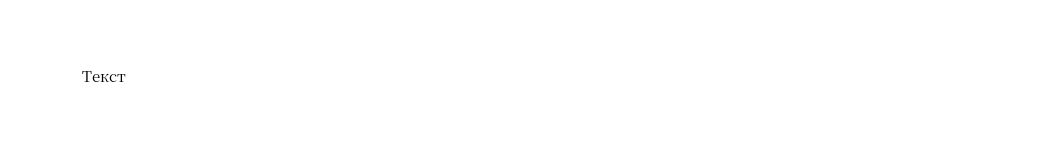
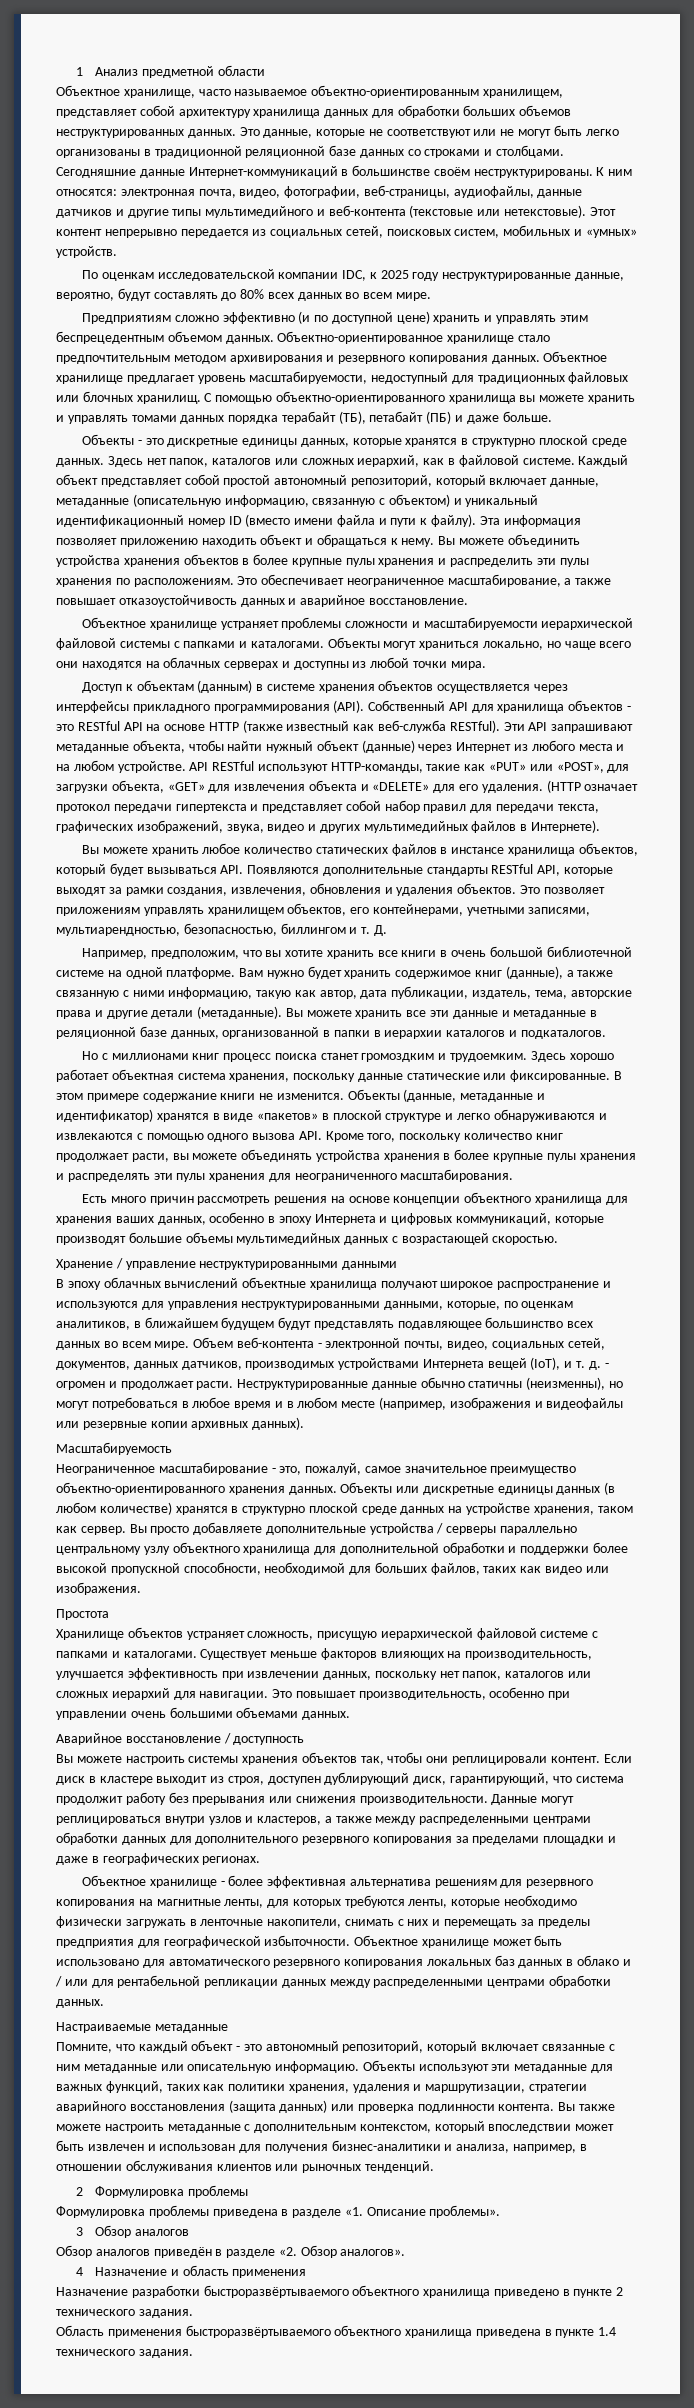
- Текст
+ 1 Анализ предметной области
+ Объектное хранилище, часто называемое объектно-ориентированным хранилищем, представляет собой архитектуру хранилища данных для обработки больших объемов неструктурированных данных. Это данные, которые не соответствуют или не могут быть легко организованы в традиционной реляционной базе данных со строками и столбцами. Сегодняшние данные Интернет-коммуникаций в большинстве своём неструктурированы. К ним относятся: электронная почта, видео, фотографии, веб-страницы, аудиофайлы, данные датчиков и другие типы мультимедийного и веб-контента (текстовые или нетекстовые). Этот контент непрерывно передается из социальных сетей, поисковых систем, мобильных и «умных» устройств.
+ По оценкам исследовательской компании IDC, к 2025 году неструктурированные данные, вероятно, будут составлять до 80% всех данных во всем мире.
+ Предприятиям сложно эффективно (и по доступной цене) хранить и управлять этим беспрецедентным объемом данных. Объектно-ориентированное хранилище стало предпочтительным методом архивирования и резервного копирования данных. Объектное хранилище предлагает уровень масштабируемости, недоступный для традиционных файловых или блочных хранилищ. С помощью объектно-ориентированного хранилища вы можете хранить и управлять томами данных порядка терабайт (ТБ), петабайт (ПБ) и даже больше.
+ Объекты - это дискретные единицы данных, которые хранятся в структурно плоской среде данных. Здесь нет папок, каталогов или сложных иерархий, как в файловой системе. Каждый объект представляет собой простой автономный репозиторий, который включает данные, метаданные (описательную информацию, связанную с объектом) и уникальный идентификационный номер ID (вместо имени файла и пути к файлу). Эта информация позволяет приложению находить объект и обращаться к нему. Вы можете объединить устройства хранения объектов в более крупные пулы хранения и распределить эти пулы хранения по расположениям. Это обеспечивает неограниченное масштабирование, а также повышает отказоустойчивость данных и аварийное восстановление.
+ Объектное хранилище устраняет проблемы сложности и масштабируемости иерархической файловой системы с папками и каталогами. Объекты могут храниться локально, но чаще всего они находятся на облачных серверах и доступны из любой точки мира.
+ Доступ к объектам (данным) в системе хранения объектов осуществляется через интерфейсы прикладного программирования (API). Собственный API для хранилища объектов - это RESTful API на основе HTTP (также известный как веб-служба RESTful). Эти API запрашивают метаданные объекта, чтобы найти нужный объект (данные) через Интернет из любого места и на любом устройстве. API RESTful используют HTTP-команды, такие как «PUT» или «POST», для загрузки объекта, «GET» для извлечения объекта и «DELETE» для его удаления. (HTTP означает протокол передачи гипертекста и представляет собой набор правил для передачи текста, графических изображений, звука, видео и других мультимедийных файлов в Интернете).
+ Вы можете хранить любое количество статических файлов в инстансе хранилища объектов, который будет вызываться API. Появляются дополнительные стандарты RESTful API, которые выходят за рамки создания, извлечения, обновления и удаления объектов. Это позволяет приложениям управлять хранилищем объектов, его контейнерами, учетными записями, мультиарендностью, безопасностью, биллингом и т. Д.
+ Например, предположим, что вы хотите хранить все книги в очень большой библиотечной системе на одной платформе. Вам нужно будет хранить содержимое книг (данные), а также связанную с ними информацию, такую как автор, дата публикации, издатель, тема, авторские права и другие детали (метаданные). Вы можете хранить все эти данные и метаданные в реляционной базе данных, организованной в папки в иерархии каталогов и подкаталогов.
+ Но с миллионами книг процесс поиска станет громоздким и трудоемким. Здесь хорошо работает объектная система хранения, поскольку данные статические или фиксированные. В этом примере содержание книги не изменится. Объекты (данные, метаданные и идентификатор) хранятся в виде «пакетов» в плоской структуре и легко обнаруживаются и извлекаются с помощью одного вызова API. Кроме того, поскольку количество книг продолжает расти, вы можете объединять устройства хранения в более крупные пулы хранения и распределять эти пулы хранения для неограниченного масштабирования.
+ Есть много причин рассмотреть решения на основе концепции объектного хранилища для хранения ваших данных, особенно в эпоху Интернета и цифровых коммуникаций, которые производят большие объемы мультимедийных данных с возрастающей скоростью.
+ Хранение / управление неструктурированными данными
+ В эпоху облачных вычислений объектные хранилища получают широкое распространение и используются для управления неструктурированными данными, которые, по оценкам аналитиков, в ближайшем будущем будут представлять подавляющее большинство всех данных во всем мире. Объем веб-контента - электронной почты, видео, социальных сетей, документов, данных датчиков, производимых устройствами Интернета вещей (IoT), и т. д. - огромен и продолжает расти. Неструктурированные данные обычно статичны (неизменны), но могут потребоваться в любое время и в любом месте (например, изображения и видеофайлы или резервные копии архивных данных).
+ Масштабируемость
+ Неограниченное масштабирование - это, пожалуй, самое значительное преимущество объектно-ориентированного хранения данных. Объекты или дискретные единицы данных (в любом количестве) хранятся в структурно плоской среде данных на устройстве хранения, таком как сервер. Вы просто добавляете дополнительные устройства / серверы параллельно центральному узлу объектного хранилища для дополнительной обработки и поддержки более высокой пропускной способности, необходимой для больших файлов, таких как видео или изображения.
+ Простота
+ Хранилище объектов устраняет сложность, присущую иерархической файловой системе с папками и каталогами. Существует меньше факторов влияющих на производительность, улучшается эффективность при извлечении данных, поскольку нет папок, каталогов или сложных иерархий для навигации. Это повышает производительность, особенно при управлении очень большими объемами данных.
+ Аварийное восстановление / доступность
+ Вы можете настроить системы хранения объектов так, чтобы они реплицировали контент. Если диск в кластере выходит из строя, доступен дублирующий диск, гарантирующий, что система продолжит работу без прерывания или снижения производительности. Данные могут реплицироваться внутри узлов и кластеров, а также между распределенными центрами обработки данных для дополнительного резервного копирования за пределами площадки и даже в географических регионах.
+ Объектное хранилище - более эффективная альтернатива решениям для резервного копирования на магнитные ленты, для которых требуются ленты, которые необходимо физически загружать в ленточные накопители, снимать с них и перемещать за пределы предприятия для географической избыточности. Объектное хранилище может быть использовано для автоматического резервного копирования локальных баз данных в облако и / или для рентабельной репликации данных между распределенными центрами обработки данных.
+ Настраиваемые метаданные
+ Помните, что каждый объект - это автономный репозиторий, который включает связанные с ним метаданные или описательную информацию. Объекты используют эти метаданные для важных функций, таких как политики хранения, удаления и маршрутизации, стратегии аварийного восстановления (защита данных) или проверка подлинности контента. Вы также можете настроить метаданные с дополнительным контекстом, который впоследствии может быть извлечен и использован для получения бизнес-аналитики и анализа, например, в отношении обслуживания клиентов или рыночных тенденций.
+ 2 Формулировка проблемы
+ Формулировка проблемы приведена в разделе «1. Описание проблемы».
+ 3 Обзор аналогов
+ Обзор аналогов приведён в разделе «2. Обзор аналогов».
+ 4 Назначение и область применения
+ Назначение разработки быстроразвёртываемого объектного хранилища приведено в пункте 2 технического задания.
+ Область применения быстроразвёртываемого объектного хранилища приведена в пункте 1.4 технического задания.

